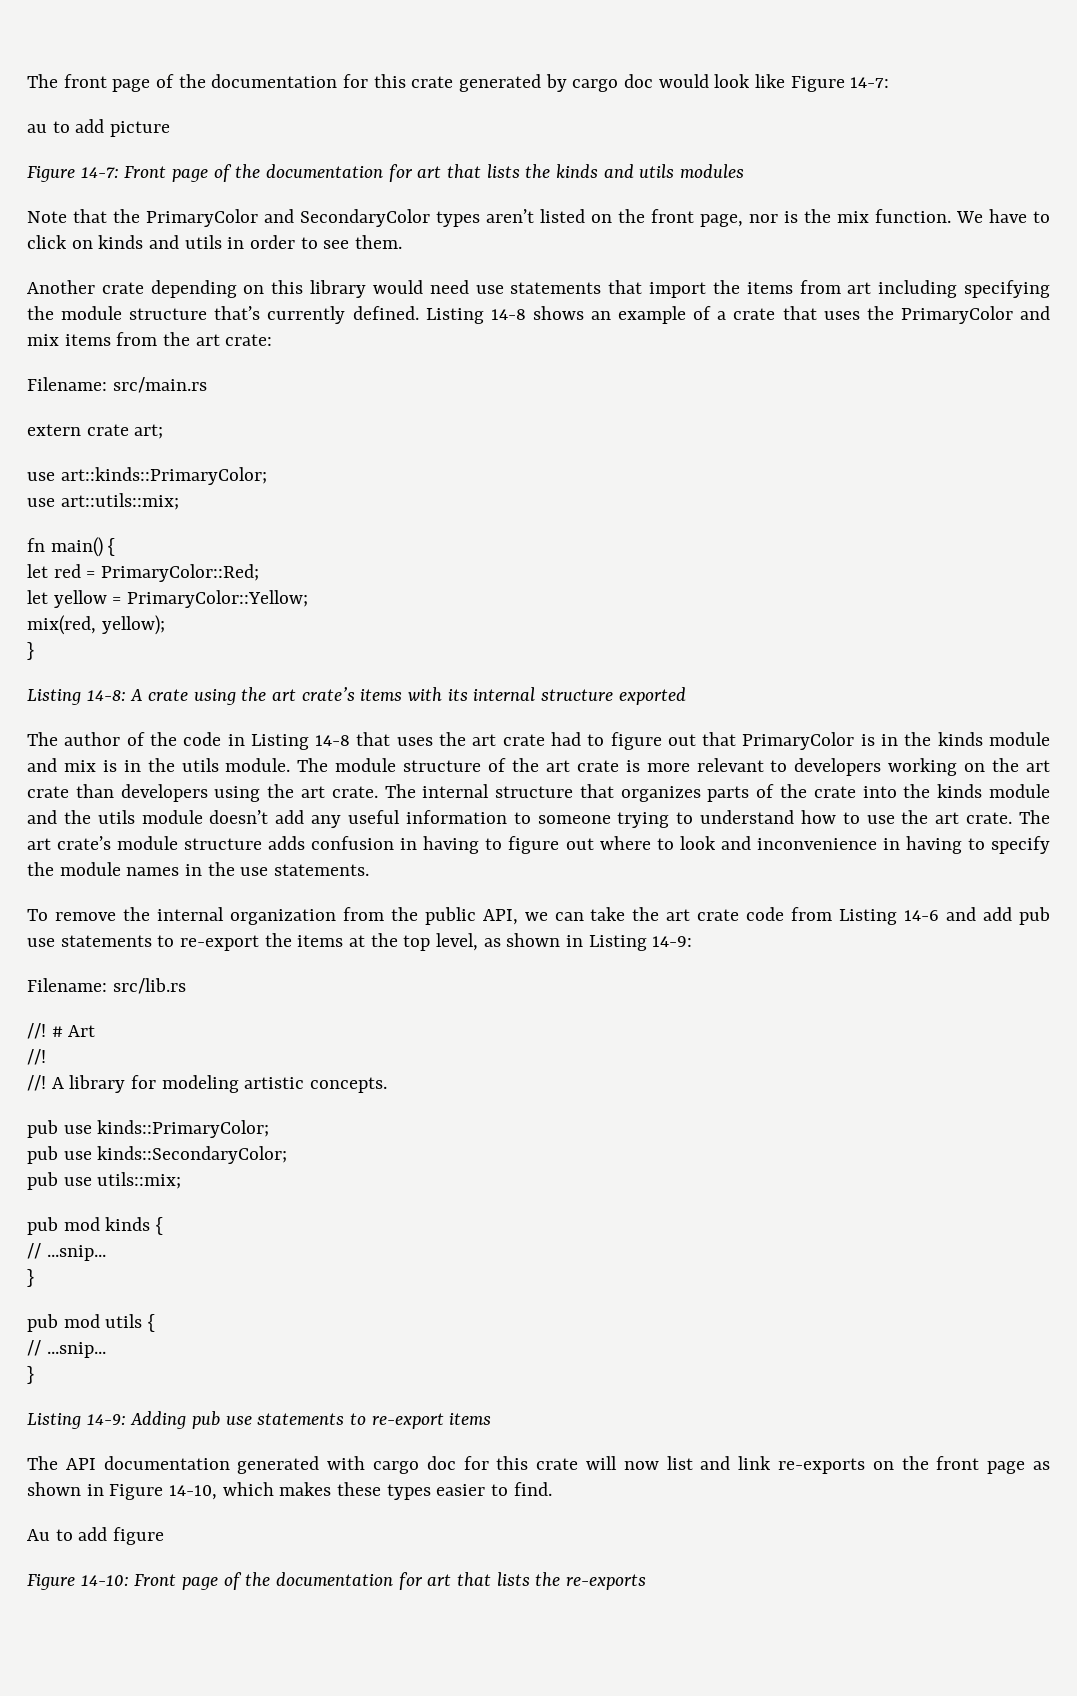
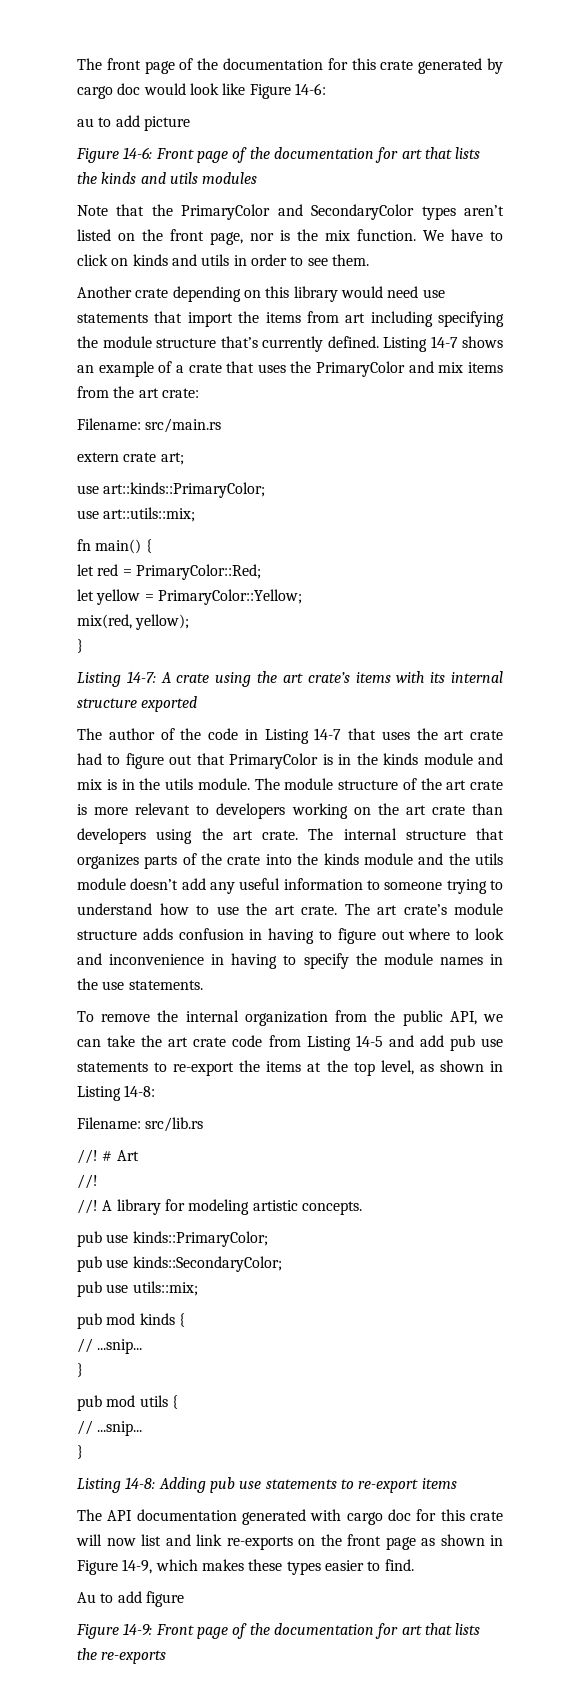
- The front page of the documentation for this crate generated by cargo doc would look like Figure 14-7:
+ The front page of the documentation for this crate generated by cargo doc would look like Figure 14-6:
- Figure 14-7: Front page of the documentation for art that lists the kinds and utils modules
+ Figure 14-6: Front page of the documentation for art that lists the kinds and utils modules
- Listing 14-8 shows an example of a crate that uses the PrimaryColor and mix items from the art crate:
+ Listing 14-7 shows an example of a crate that uses the PrimaryColor and mix items from the art crate:
- Listing 14-8: A crate using the art crate’s items with its internal structure exported
+ Listing 14-7: A crate using the art crate’s items with its internal structure exported
- The author of the code in Listing 14-8 that uses the art crate had to figure out that PrimaryColor is in the kinds module and mix is in the utils module.
+ The author of the code in Listing 14-7 that uses the art crate had to figure out that PrimaryColor is in the kinds module and mix is in the utils module.
- To remove the internal organization from the public API, we can take the art crate code from Listing 14-6 and add pub use statements to re-export the items at the top level, as shown in Listing 14-9:
+ To remove the internal organization from the public API, we can take the art crate code from Listing 14-5 and add pub use statements to re-export the items at the top level, as shown in Listing 14-8:
- Listing 14-9: Adding pub use statements to re-export items
+ Listing 14-8: Adding pub use statements to re-export items
- The API documentation generated with cargo doc for this crate will now list and link re-exports on the front page as shown in Figure 14-10, which makes these types easier to find.
+ The API documentation generated with cargo doc for this crate will now list and link re-exports on the front page as shown in Figure 14-9, which makes these types easier to find.
- Figure 14-10: Front page of the documentation for art that lists the re-exports
+ Figure 14-9: Front page of the documentation for art that lists the re-exports

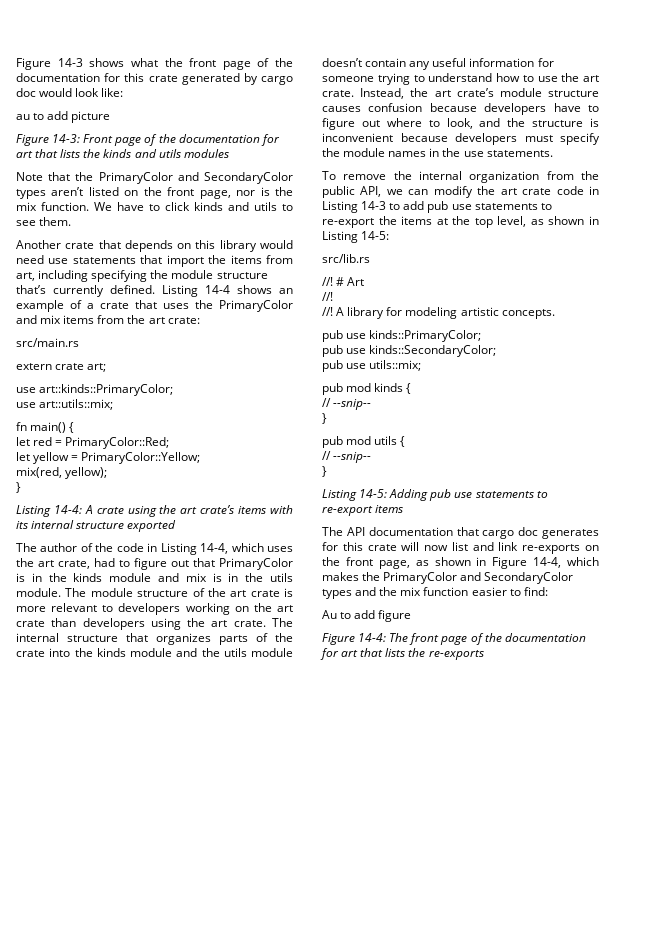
- The front page of the documentation for this crate generated by cargo doc would look like Figure 14-6:
+ Figure 14-3 shows what the front page of the documentation for this crate generated by cargo doc would look like:
- Figure 14-6: Front page of the documentation for art that lists the kinds and utils modules
+ Figure 14-3: Front page of the documentation for art that lists the kinds and utils modules
- We have to click on kinds and utils in order to see them.
+ We have to click kinds and utils to see them.
- Another crate depending on this library would need use statements that import the items from art including specifying the module structure that’s currently defined.
+ Another crate that depends on this library would need use statements that import the items from art, including specifying the module structure that’s currently defined.
- Listing 14-7 shows an example of a crate that uses the PrimaryColor and mix items from the art crate:
+ Listing 14-4 shows an example of a crate that uses the PrimaryColor and mix items from the art crate:
- Filename: src/main.rs
+ src/main.rs
- Listing 14-7: A crate using the art crate’s items with its internal structure exported
+ Listing 14-4: A crate using the art crate’s items with its internal structure exported
- The author of the code in Listing 14-7 that uses the art crate had to figure out that PrimaryColor is in the kinds module and mix is in the utils module.
+ The author of the code in Listing 14-4, which uses the art crate, had to figure out that PrimaryColor is in the kinds module and mix is in the utils module.
- The internal structure that organizes parts of the crate into the kinds module and the utils module doesn’t add any useful information to someone trying to understand how to use the art crate.
+ The internal structure that organizes parts of the crate into the kinds module and the utils module doesn’t contain any useful information for someone trying to understand how to use the art crate.
- The art crate’s module structure adds confusion in having to figure out where to look and inconvenience in having to specify the module names in the use statements.
+ Instead, the art crate’s module structure causes confusion because developers have to figure out where to look, and the structure is inconvenient because developers must specify the module names in the use statements.
- To remove the internal organization from the public API, we can take the art crate code from Listing 14-5 and add pub use statements to re-export the items at the top level, as shown in Listing 14-8:
- Filename: src/lib.rs
+ To remove the internal organization from the public API, we can modify the art crate code in Listing 14-3 to add pub use statements to re-export the items at the top level, as shown in Listing 14-5:
+ src/lib.rs
  pub mod kinds {
- // ...snip...
+ // --snip--
  pub mod utils {
- // ...snip...
+ // --snip--
  }
- Listing 14-8: Adding pub use statements to re-export items
+ Listing 14-5: Adding pub use statements to re-export items
- The API documentation generated with cargo doc for this crate will now list and link re-exports on the front page as shown in Figure 14-9, which makes these types easier to find.
+ The API documentation that cargo doc generates for this crate will now list and link re-exports on the front page, as shown in Figure 14-4, which makes the PrimaryColor and SecondaryColor types and the mix function easier to find:
- Figure 14-9: Front page of the documentation for art that lists the re-exports
+ Figure 14-4: The front page of the documentation for art that lists the re-exports

